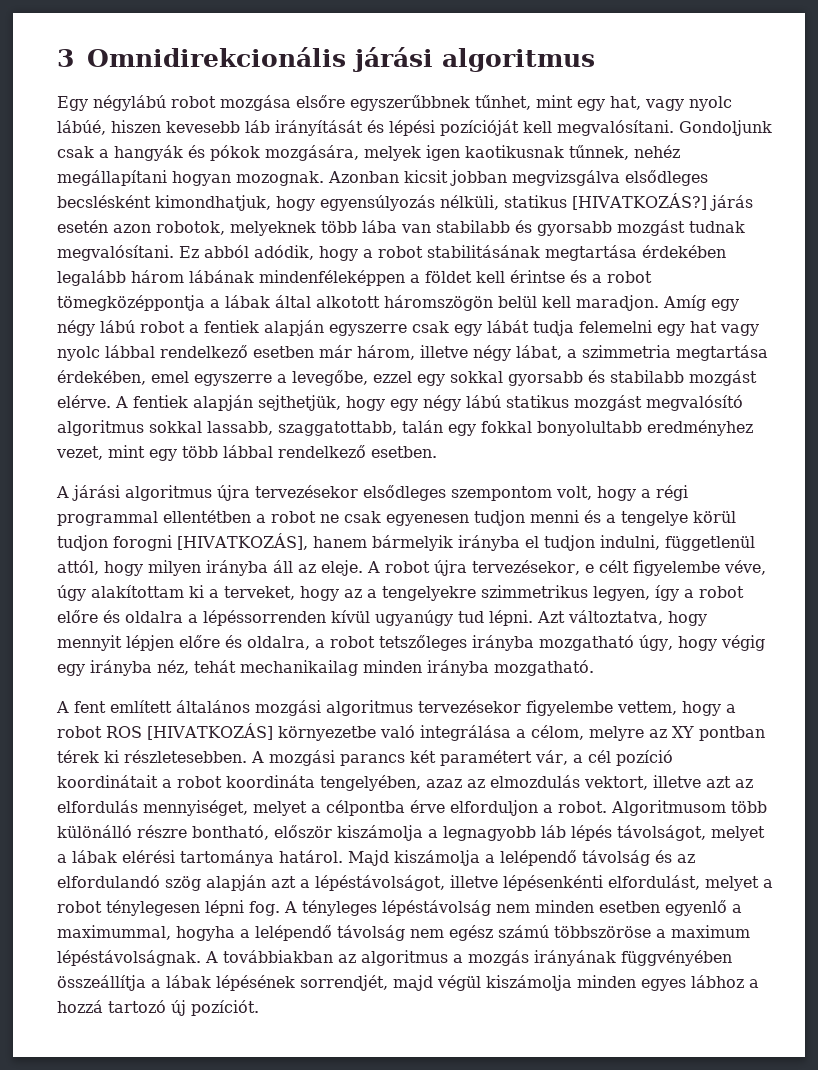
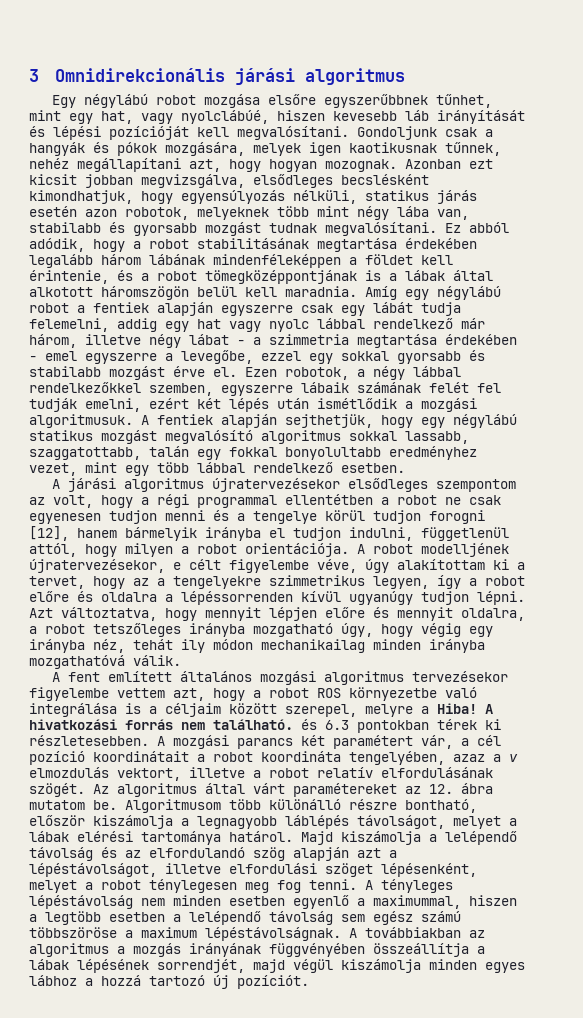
- Egy négylábú robot mozgása elsőre egyszerűbbnek tűnhet, mint egy hat, vagy nyolc lábúé, hiszen kevesebb láb irányítását és lépési pozícióját kell megvalósítani.
+ Egy négylábú robot mozgása elsőre egyszerűbbnek tűnhet, mint egy hat, vagy nyolclábúé, hiszen kevesebb láb irányítását és lépési pozícióját kell megvalósítani.
- Gondoljunk csak a hangyák és pókok mozgására, melyek igen kaotikusnak tűnnek, nehéz megállapítani hogyan mozognak.
+ Gondoljunk csak a hangyák és pókok mozgására, melyek igen kaotikusnak tűnnek, nehéz megállapítani azt, hogy hogyan mozognak.
- Azonban kicsit jobban megvizsgálva elsődleges becslésként kimondhatjuk, hogy egyensúlyozás nélküli, statikus [HIVATKOZÁS?] járás esetén azon robotok, melyeknek több lába van stabilabb és gyorsabb mozgást tudnak megvalósítani.
+ Azonban ezt kicsit jobban megvizsgálva, elsődleges becslésként kimondhatjuk, hogy egyensúlyozás nélküli, statikus járás esetén azon robotok, melyeknek több mint négy lába van, stabilabb és gyorsabb mozgást tudnak megvalósítani.
- Ez abból adódik, hogy a robot stabilitásának megtartása érdekében legalább három lábának mindenféleképpen a földet kell érintse és a robot tömegközéppontja a lábak által alkotott háromszögön belül kell maradjon.
+ Ez abból adódik, hogy a robot stabilitásának megtartása érdekében legalább három lábának mindenféleképpen a földet kell érintenie, és a robot tömegközéppontjának is a lábak által alkotott háromszögön belül kell maradnia.
- Amíg egy négy lábú robot a fentiek alapján egyszerre csak egy lábát tudja felemelni egy hat vagy nyolc lábbal rendelkező esetben már három, illetve négy lábat, a szimmetria megtartása érdekében, emel egyszerre a levegőbe, ezzel egy sokkal gyorsabb és stabilabb mozgást elérve.
+ Amíg egy négylábú robot a fentiek alapján egyszerre csak egy lábát tudja felemelni, addig egy hat vagy nyolc lábbal rendelkező már három, illetve négy lábat - a szimmetria megtartása érdekében - emel egyszerre a levegőbe, ezzel egy sokkal gyorsabb és stabilabb mozgást érve el. Ezen robotok, a négy lábbal rendelkezőkkel szemben, egyszerre lábaik számának felét fel tudják emelni, ezért két lépés után ismétlődik a mozgási algoritmusuk.
- A fentiek alapján sejthetjük, hogy egy négy lábú statikus mozgást megvalósító algoritmus sokkal lassabb, szaggatottabb, talán egy fokkal bonyolultabb eredményhez vezet, mint egy több lábbal rendelkező esetben.
+ A fentiek alapján sejthetjük, hogy egy négylábú statikus mozgást megvalósító algoritmus sokkal lassabb, szaggatottabb, talán egy fokkal bonyolultabb eredményhez vezet, mint egy több lábbal rendelkező esetben.
- A járási algoritmus újra tervezésekor elsődleges szempontom volt, hogy a régi programmal ellentétben a robot ne csak egyenesen tudjon menni és a tengelye körül tudjon forogni [HIVATKOZÁS], hanem bármelyik irányba el tudjon indulni, függetlenül attól, hogy milyen irányba áll az eleje. A robot újra tervezésekor, e célt figyelembe véve, úgy alakítottam ki a terveket, hogy az a tengelyekre szimmetrikus legyen, így a robot előre és oldalra a lépéssorrenden kívül ugyanúgy tud lépni.
+ A járási algoritmus újratervezésekor elsődleges szempontom az volt, hogy a régi programmal ellentétben a robot ne csak egyenesen tudjon menni és a tengelye körül tudjon forogni [12], hanem bármelyik irányba el tudjon indulni, függetlenül attól, hogy milyen a robot orientációja. A robot modelljének újratervezésekor, e célt figyelembe véve, úgy alakítottam ki a tervet, hogy az a tengelyekre szimmetrikus legyen, így a robot előre és oldalra a lépéssorrenden kívül ugyanúgy tudjon lépni.
- Azt változtatva, hogy mennyit lépjen előre és oldalra, a robot tetszőleges irányba mozgatható úgy, hogy végig egy irányba néz, tehát mechanikailag minden irányba mozgatható.
+ Azt változtatva, hogy mennyit lépjen előre és mennyit oldalra, a robot tetszőleges irányba mozgatható úgy, hogy végig egy irányba néz, tehát ily módon mechanikailag minden irányba mozgathatóvá válik.
- A fent említett általános mozgási algoritmus tervezésekor figyelembe vettem, hogy a robot ROS [HIVATKOZÁS] környezetbe való integrálása a célom, melyre az XY pontban térek ki részletesebben.
+ A fent említett általános mozgási algoritmus tervezésekor figyelembe vettem azt, hogy a robot ROS környezetbe való integrálása is a céljaim között szerepel, melyre a Hiba! A hivatkozási forrás nem található. és 6.3 pontokban térek ki részletesebben.
- A mozgási parancs két paramétert vár, a cél pozíció koordinátait a robot koordináta tengelyében, azaz az elmozdulás vektort, illetve azt az elfordulás mennyiséget, melyet a célpontba érve elforduljon a robot.
+ A mozgási parancs két paramétert vár, a cél pozíció koordinátait a robot koordináta tengelyében, azaz a v elmozdulás vektort, illetve a robot relatív elfordulásának szögét. Az algoritmus által várt paramétereket az 12. ábra mutatom be.
- Algoritmusom több különálló részre bontható, először kiszámolja a legnagyobb láb lépés távolságot, melyet a lábak elérési tartománya határol.
+ Algoritmusom több különálló részre bontható, először kiszámolja a legnagyobb láblépés távolságot, melyet a lábak elérési tartománya határol.
- Majd kiszámolja a lelépendő távolság és az elfordulandó szög alapján azt a lépéstávolságot, illetve lépésenkénti elfordulást, melyet a robot ténylegesen lépni fog.
+ Majd kiszámolja a lelépendő távolság és az elfordulandó szög alapján azt a lépéstávolságot, illetve elfordulási szöget lépésenként, melyet a robot ténylegesen meg fog tenni.
- A tényleges lépéstávolság nem minden esetben egyenlő a maximummal, hogyha a lelépendő távolság nem egész számú többszöröse a maximum lépéstávolságnak.
+ A tényleges lépéstávolság nem minden esetben egyenlő a maximummal, hiszen a legtöbb esetben a lelépendő távolság sem egész számú többszöröse a maximum lépéstávolságnak.

